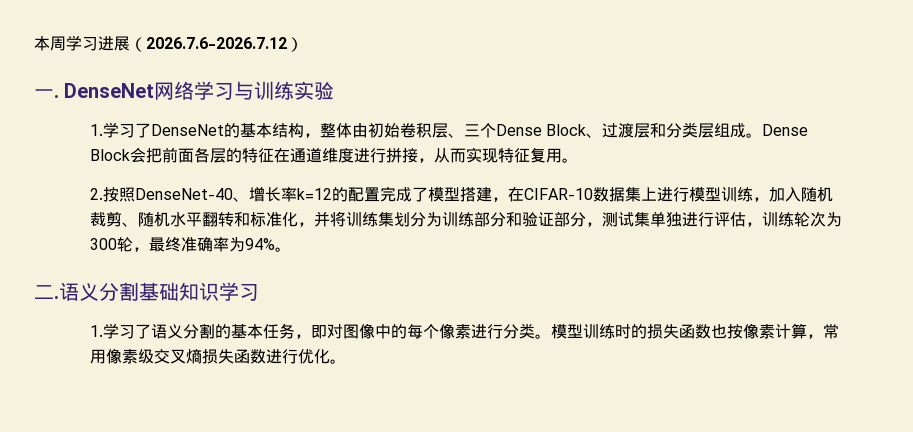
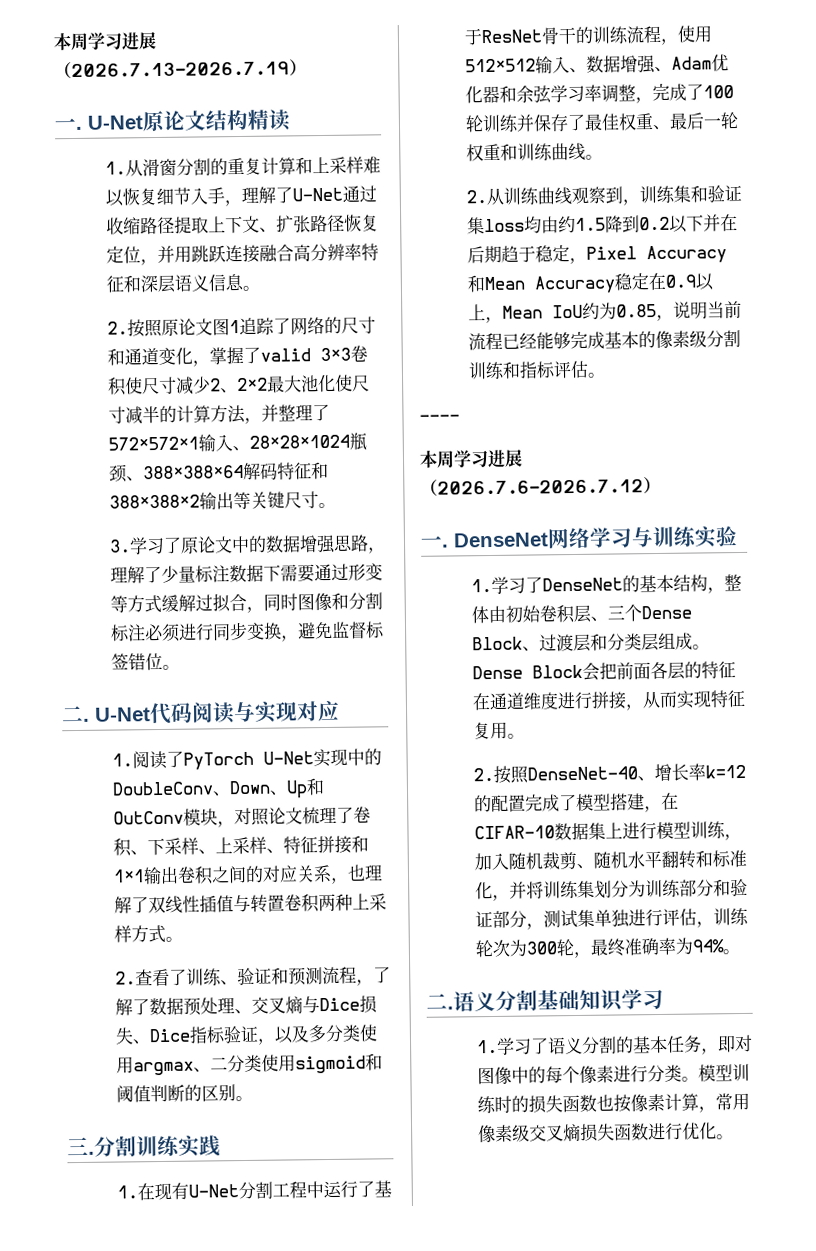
+ 本周学习进展（2026.7.13-2026.7.19）
+ 一. U-Net原论文结构精读
+ 1.从滑窗分割的重复计算和上采样难以恢复细节入手，理解了U-Net通过收缩路径提取上下文、扩张路径恢复定位，并用跳跃连接融合高分辨率特征和深层语义信息。
+ 2.按照原论文图1追踪了网络的尺寸和通道变化，掌握了valid 3×3卷积使尺寸减少2、2×2最大池化使尺寸减半的计算方法，并整理了572×572×1输入、28×28×1024瓶颈、388×388×64解码特征和388×388×2输出等关键尺寸。
+ 3.学习了原论文中的数据增强思路，理解了少量标注数据下需要通过形变等方式缓解过拟合，同时图像和分割标注必须进行同步变换，避免监督标签错位。
+ 二. U-Net代码阅读与实现对应
+ 1.阅读了PyTorch U-Net实现中的DoubleConv、Down、Up和OutConv模块，对照论文梳理了卷积、下采样、上采样、特征拼接和1×1输出卷积之间的对应关系，也理解了双线性插值与转置卷积两种上采样方式。
+ 2.查看了训练、验证和预测流程，了解了数据预处理、交叉熵与Dice损失、Dice指标验证，以及多分类使用argmax、二分类使用sigmoid和阈值判断的区别。
+ 三.分割训练实践
+ 1.在现有U-Net分割工程中运行了基于ResNet骨干的训练流程，使用512×512输入、数据增强、Adam优化器和余弦学习率调整，完成了100轮训练并保存了最佳权重、最后一轮权重和训练曲线。
+ 2.从训练曲线观察到，训练集和验证集loss均由约1.5降到0.2以下并在后期趋于稳定，Pixel Accuracy和Mean Accuracy稳定在0.9以上，Mean IoU约为0.85，说明当前流程已经能够完成基本的像素级分割训练和指标评估。
+ ----

